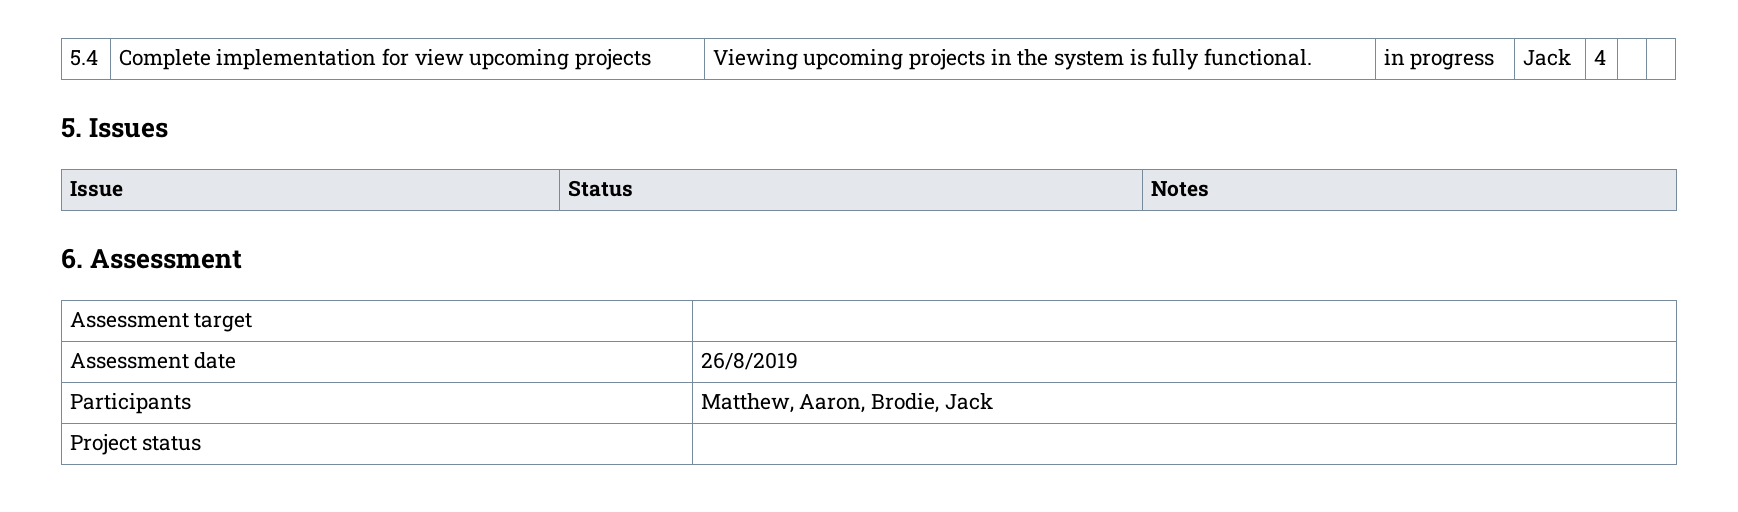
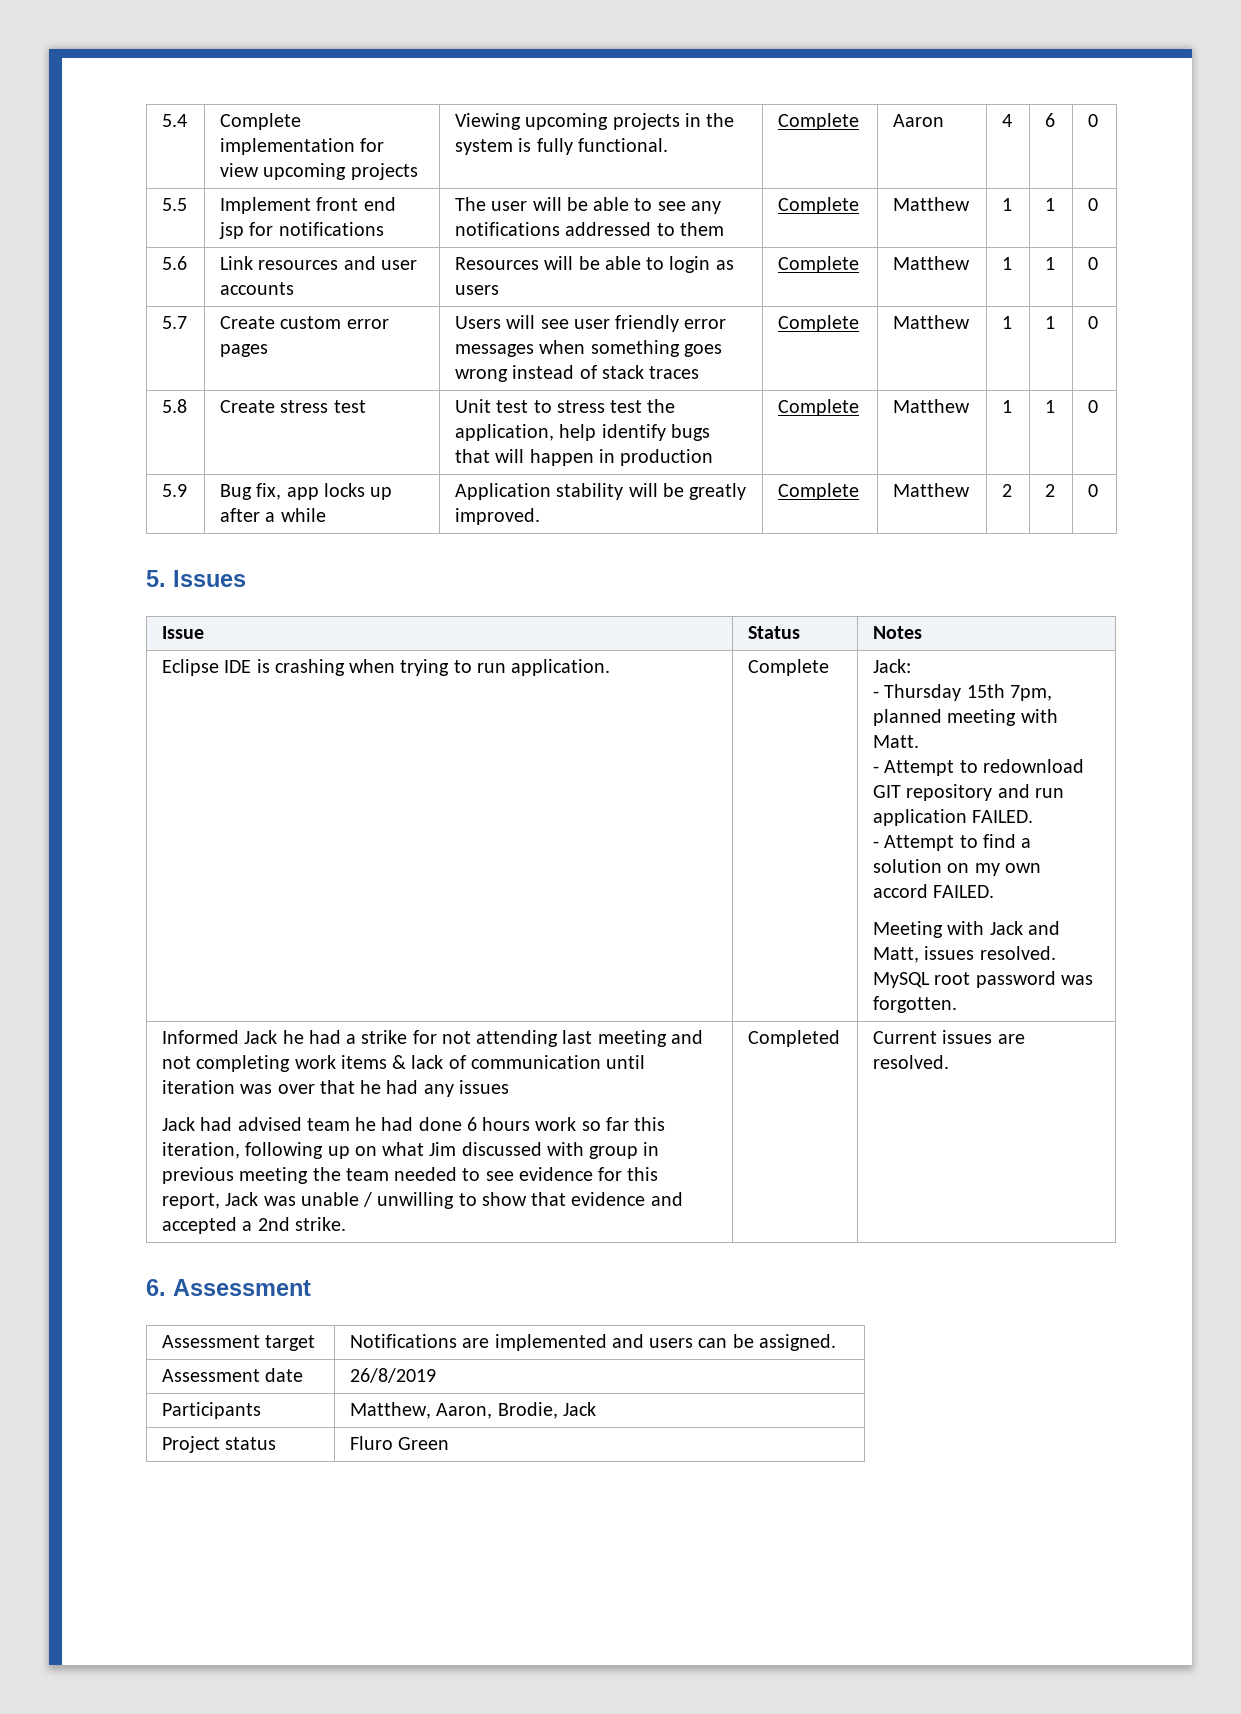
- 5.4 | Complete implementation for view upcoming projects | Viewing upcoming projects in the system is fully functional. | in progress | Jack | 4 | |
+ 5.4 | Complete implementation for view upcoming projects | Viewing upcoming projects in the system is fully functional. | Complete | Aaron | 4 | 6 | 0
+ 5.5 | Implement front end jsp for notifications | The user will be able to see any notifications addressed to them | Complete | Matthew | 1 | 1 | 0
+ 5.6 | Link resources and user accounts | Resources will be able to login as users | Complete | Matthew | 1 | 1 | 0
+ 5.7 | Create custom error pages | Users will see user friendly error messages when something goes wrong instead of stack traces | Complete | Matthew | 1 | 1 | 0
+ 5.8 | Create stress test | Unit test to stress test the application, help identify bugs that will happen in production | Complete | Matthew | 1 | 1 | 0
+ 5.9 | Bug fix, app locks up after a while | Application stability will be greatly improved. | Complete | Matthew | 2 | 2 | 0
+ Eclipse IDE is crashing when trying to run application. | Complete | Jack:
+ - Thursday 15th 7pm, planned meeting with Matt.
+ - Attempt to redownload GIT repository and run application FAILED.
+ - Attempt to find a solution on my own accord FAILED.
+ Meeting with Jack and Matt, issues resolved. MySQL root password was forgotten.
+ Informed Jack he had a strike for not attending last meeting and not completing work items & lack of communication until iteration was over that he had any issues
+ Jack had advised team he had done 6 hours work so far this iteration, following up on what Jim discussed with group in previous meeting the team needed to see evidence for this report, Jack was unable / unwilling to show that evidence and accepted a 2nd strike. | Completed | Current issues are resolved.
  6. Assessment
- Assessment target |
+ Assessment target | Notifications are implemented and users can be assigned.
- Project status |
+ Project status | Fluro Green

